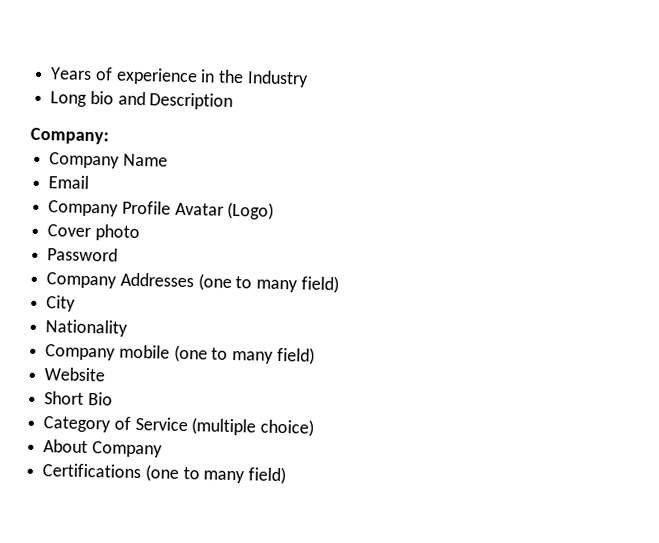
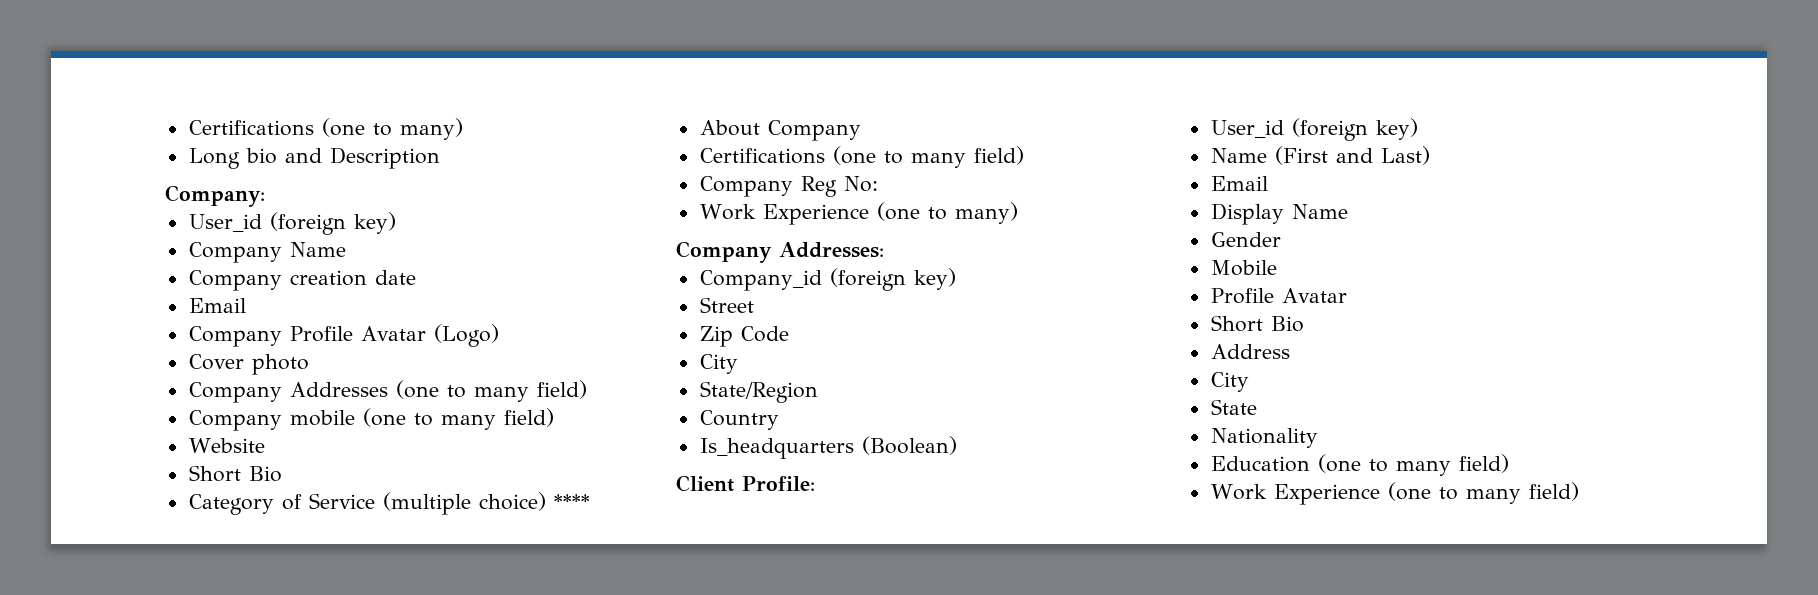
- Years of experience in the Industry
+ Certifications (one to many)
  Company:
+ User_id (foreign key)
+ Company creation date
- Password
- City
- Nationality
- Category of Service (multiple choice)
+ Category of Service (multiple choice) ****
+ Company Reg No:
+ Work Experience (one to many)
+ Company Addresses:
+ Company_id (foreign key)
+ Street
+ Zip Code
+ City
+ State/Region
+ Country
+ Is_headquarters (Boolean)
+ Client Profile:
+ User_id (foreign key)
+ Name (First and Last)
+ Email
+ Display Name
+ Gender
+ Mobile
+ Profile Avatar
+ Short Bio
+ Address
+ City
+ State
+ Nationality
+ Education (one to many field)
+ Work Experience (one to many field)

